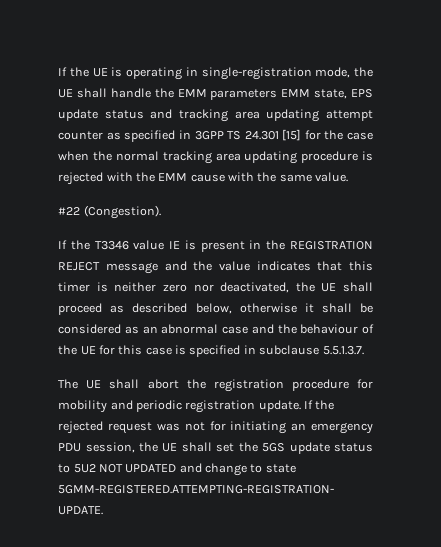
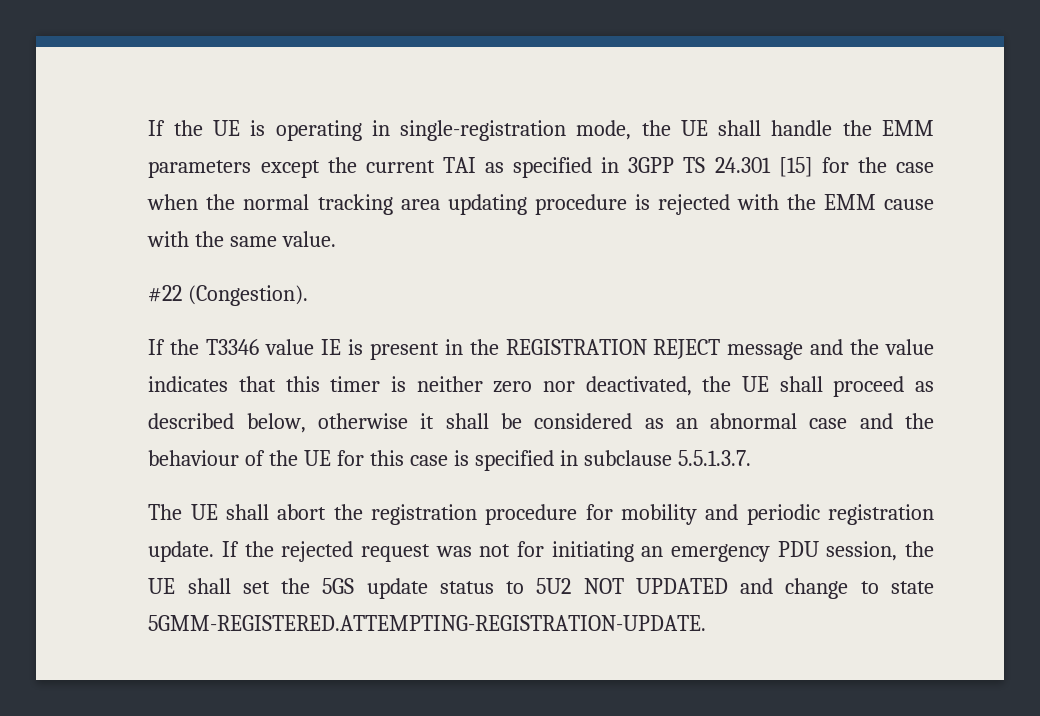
- If the UE is operating in single-registration mode, the UE shall handle the EMM parameters EMM state, EPS update status and tracking area updating attempt counter as specified in 3GPP TS 24.301 [15] for the case when the normal tracking area updating procedure is rejected with the EMM cause with the same value.
+ If the UE is operating in single-registration mode, the UE shall handle the EMM parameters except the current TAI as specified in 3GPP TS 24.301 [15] for the case when the normal tracking area updating procedure is rejected with the EMM cause with the same value.

